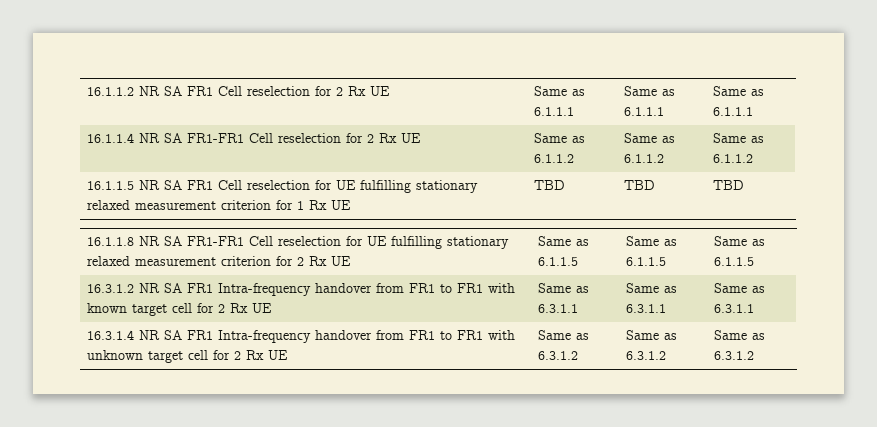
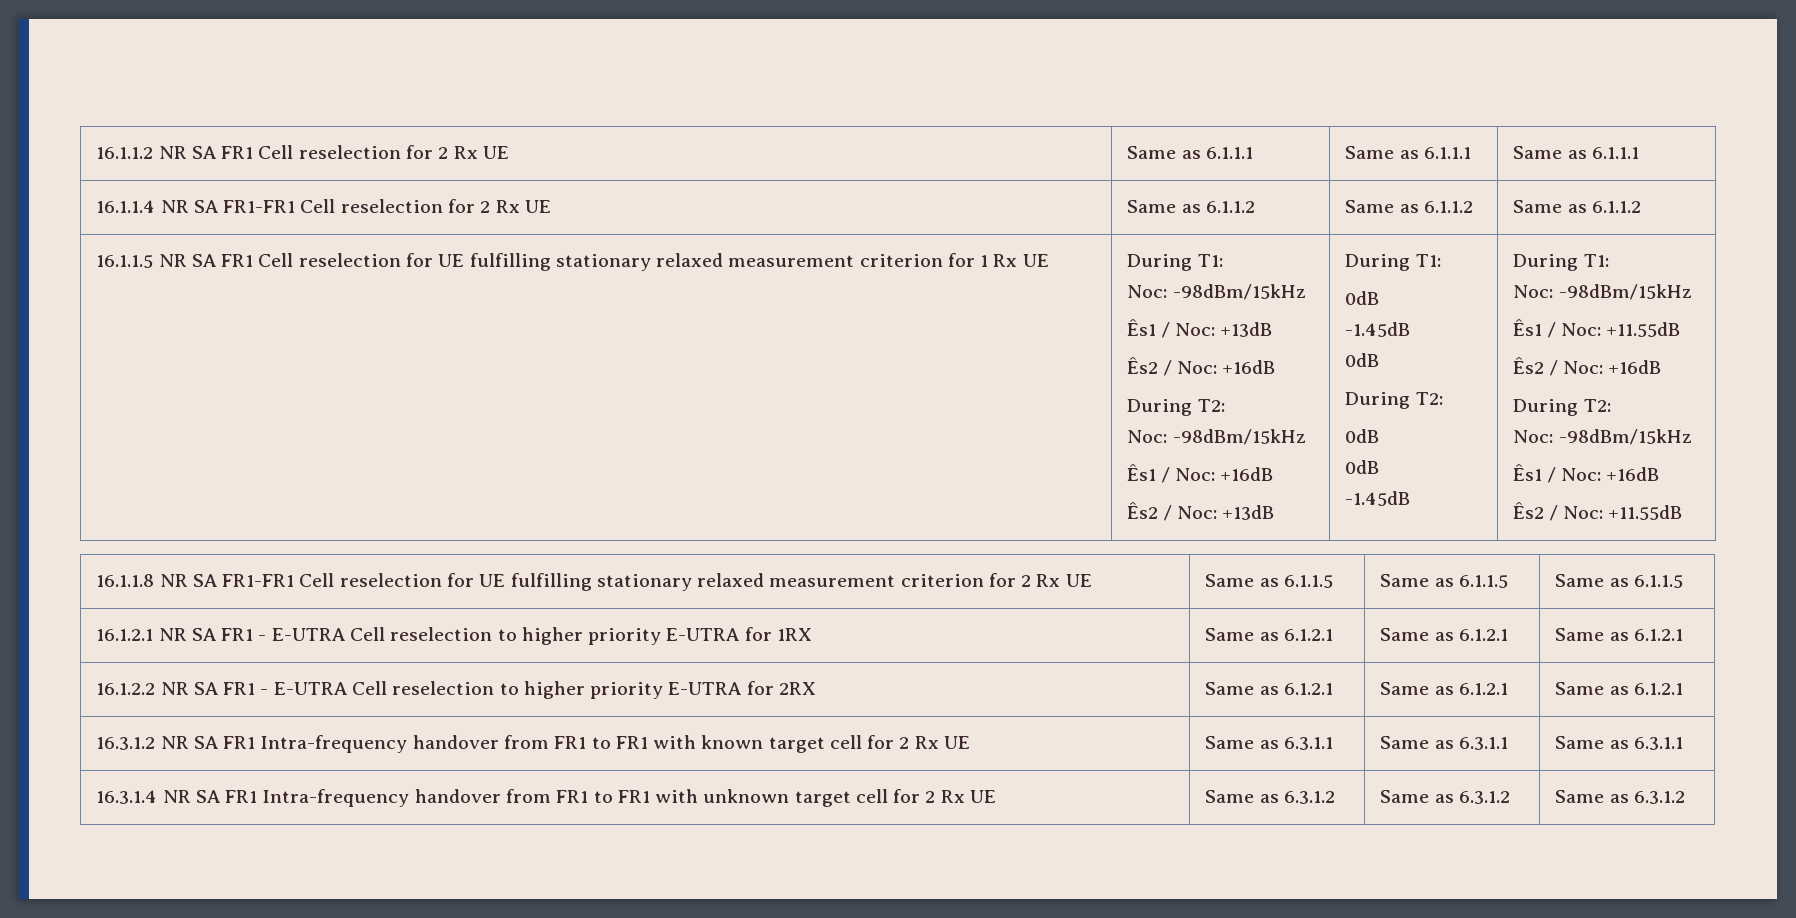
- 16.1.1.5 NR SA FR1 Cell reselection for UE fulfilling stationary relaxed measurement criterion for 1 Rx UE | TBD | TBD | TBD
+ 16.1.1.5 NR SA FR1 Cell reselection for UE fulfilling stationary relaxed measurement criterion for 1 Rx UE | During T1:
+ Noc: -98dBm/15kHz
+ Ês1 / Noc: +13dB
+ Ês2 / Noc: +16dB
+ During T2:
+ Noc: -98dBm/15kHz
+ Ês1 / Noc: +16dB
+ Ês2 / Noc: +13dB | During T1:
+ 0dB
+ -1.45dB
+ 0dB
+ During T2:
+ 0dB
+ 0dB
+ -1.45dB | During T1:
+ Noc: -98dBm/15kHz
+ Ês1 / Noc: +11.55dB
+ Ês2 / Noc: +16dB
+ During T2:
+ Noc: -98dBm/15kHz
+ Ês1 / Noc: +16dB
+ Ês2 / Noc: +11.55dB
+ 16.1.2.1 NR SA FR1 - E-UTRA Cell reselection to higher priority E-UTRA for 1RX | Same as 6.1.2.1 | Same as 6.1.2.1 | Same as 6.1.2.1
+ 16.1.2.2 NR SA FR1 - E-UTRA Cell reselection to higher priority E-UTRA for 2RX | Same as 6.1.2.1 | Same as 6.1.2.1 | Same as 6.1.2.1

